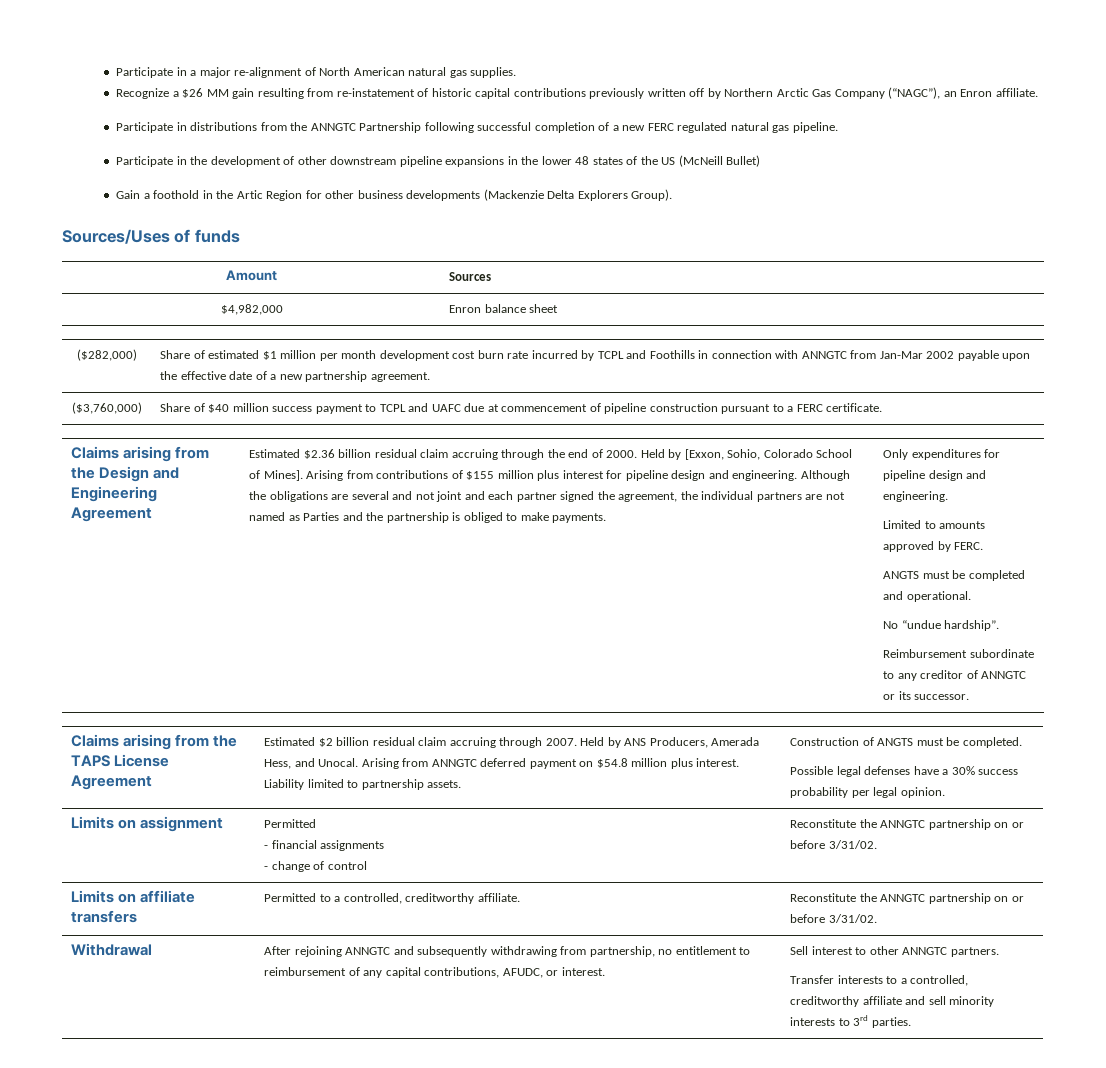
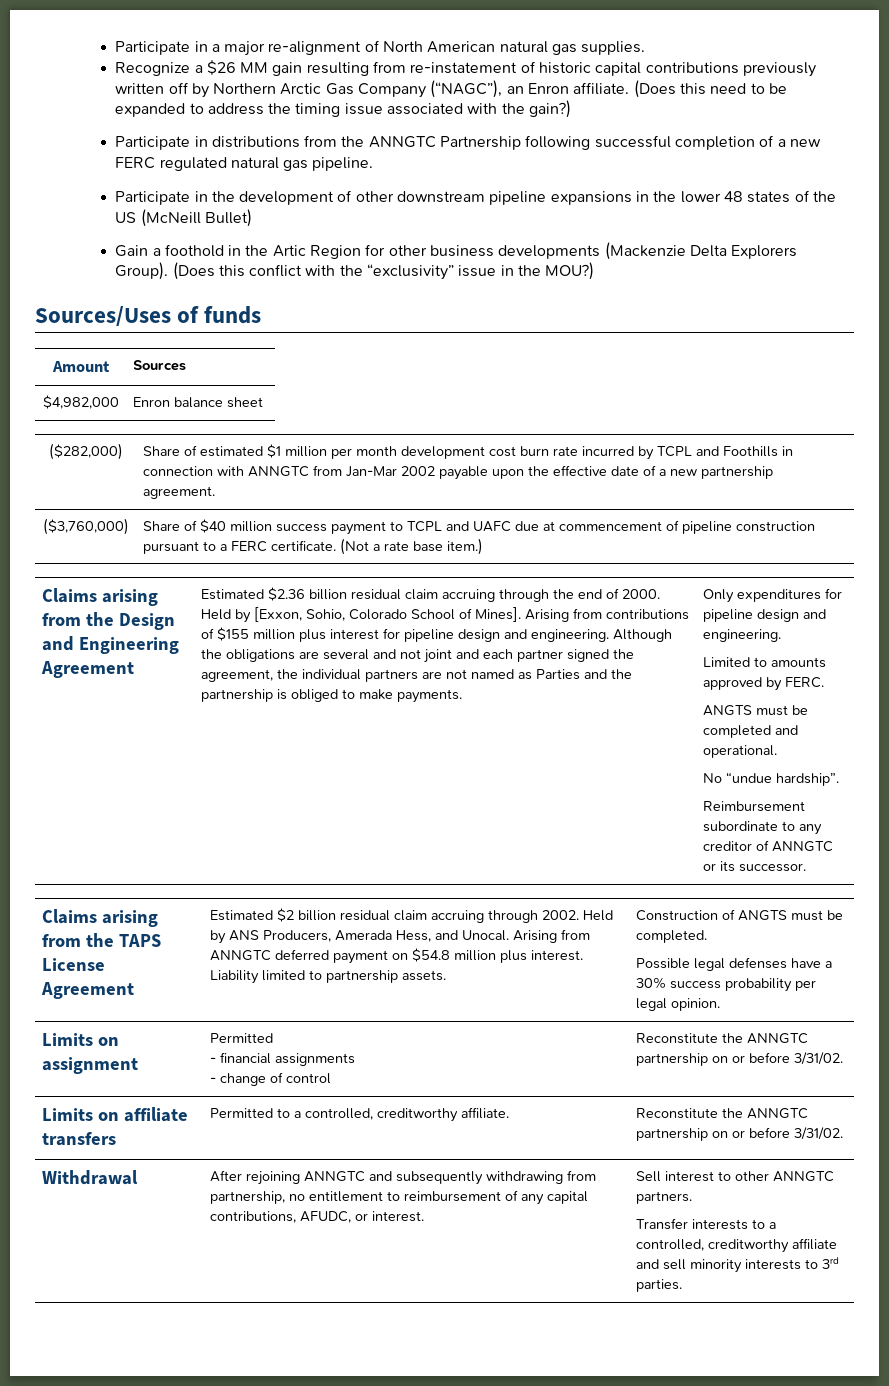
+ (Does this need to be expanded to address the timing issue associated with the gain?)
+ (Does this conflict with the “exclusivity” issue in the MOU?)
- ($3,760,000) | Share of $40 million success payment to TCPL and UAFC due at commencement of pipeline construction pursuant to a FERC certificate.
+ ($3,760,000) | Share of $40 million success payment to TCPL and UAFC due at commencement of pipeline construction pursuant to a FERC certificate. (Not a rate base item.)
- Estimated $2 billion residual claim accruing through 2007.
+ Estimated $2 billion residual claim accruing through 2002.

